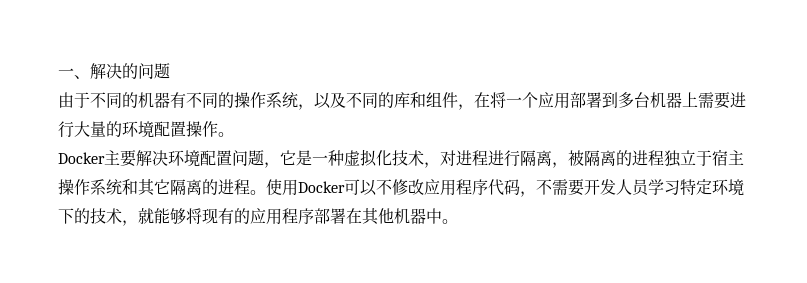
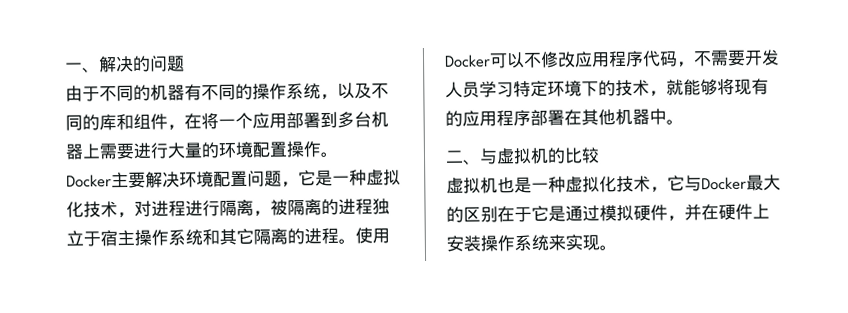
+ 二、与虚拟机的比较
+ 虚拟机也是一种虚拟化技术，它与Docker最大的区别在于它是通过模拟硬件，并在硬件上安装操作系统来实现。

